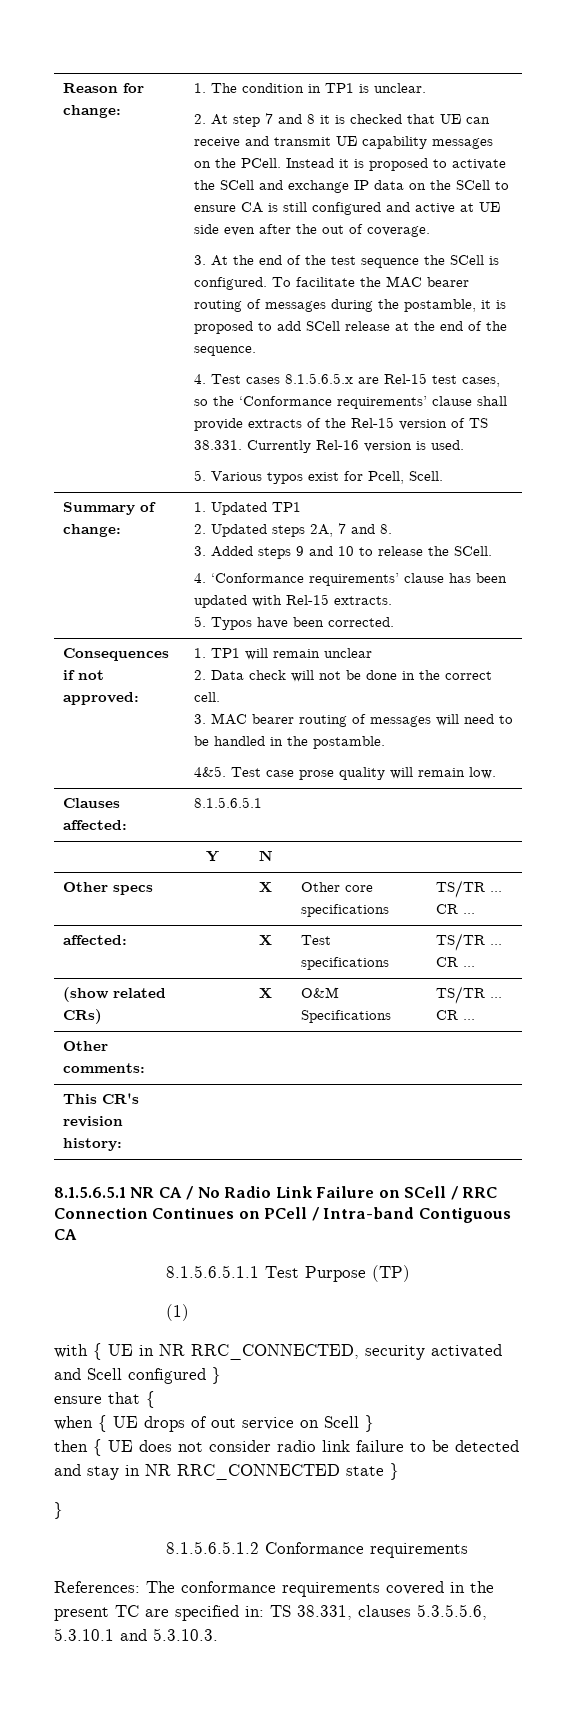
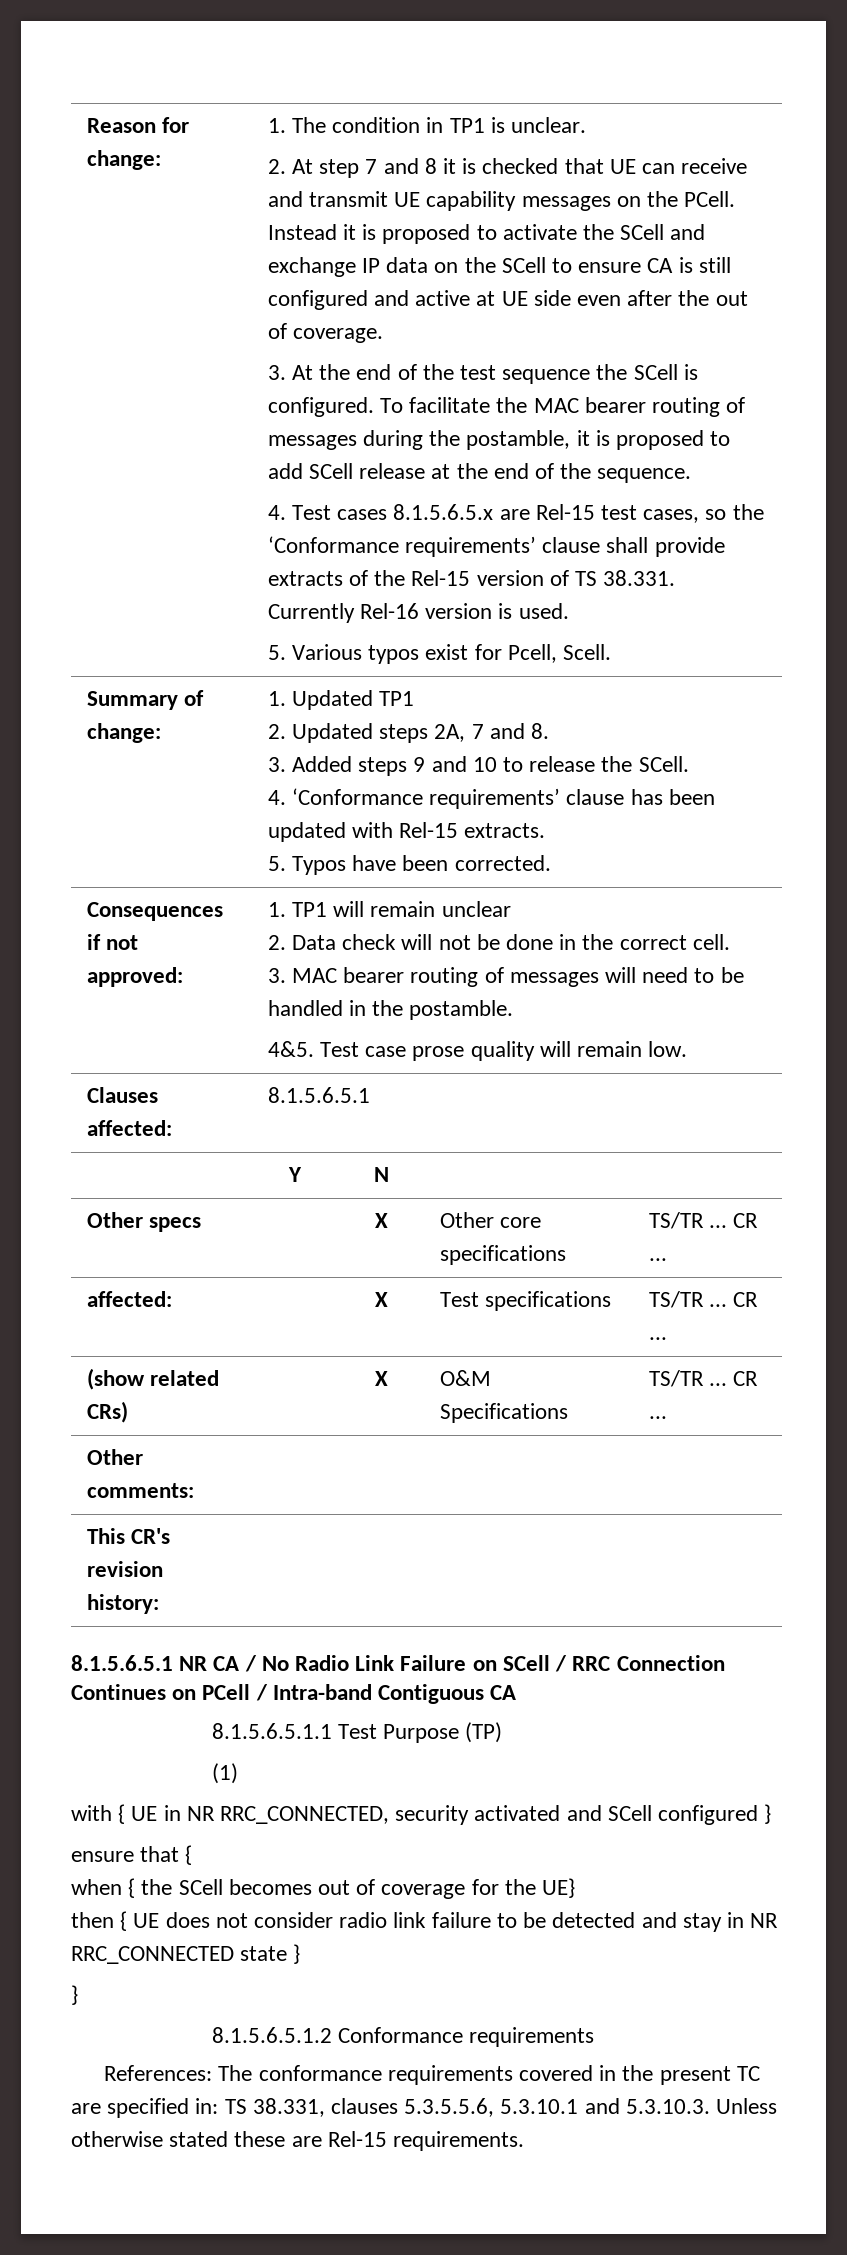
- with { UE in NR RRC_CONNECTED, security activated and Scell configured }
+ with { UE in NR RRC_CONNECTED, security activated and SCell configured }
- when { UE drops of out service on Scell }
+ when { the SCell becomes out of coverage for the UE}
- References: The conformance requirements covered in the present TC are specified in: TS 38.331, clauses 5.3.5.5.6, 5.3.10.1 and 5.3.10.3.
+ References: The conformance requirements covered in the present TC are specified in: TS 38.331, clauses 5.3.5.5.6, 5.3.10.1 and 5.3.10.3. Unless otherwise stated these are Rel-15 requirements.

